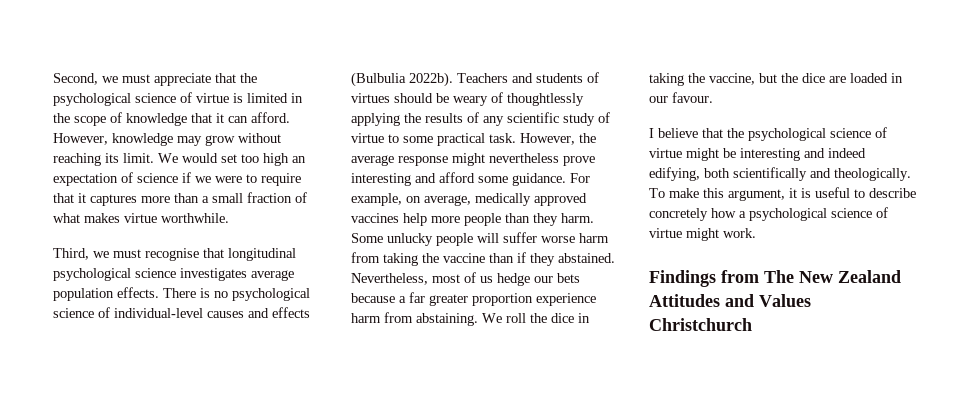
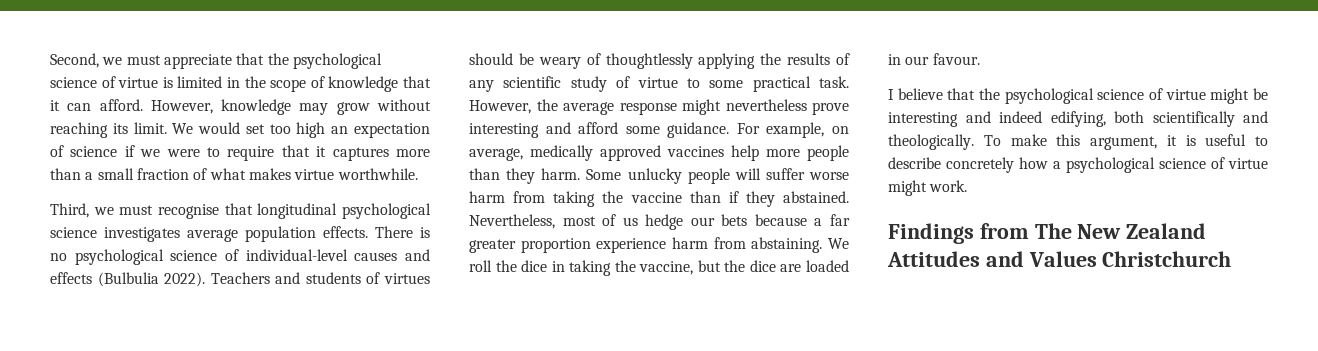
- There is no psychological science of individual-level causes and effects (Bulbulia 2022b).
+ There is no psychological science of individual-level causes and effects (Bulbulia 2022).

